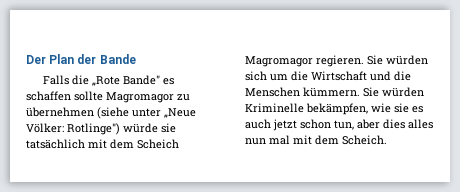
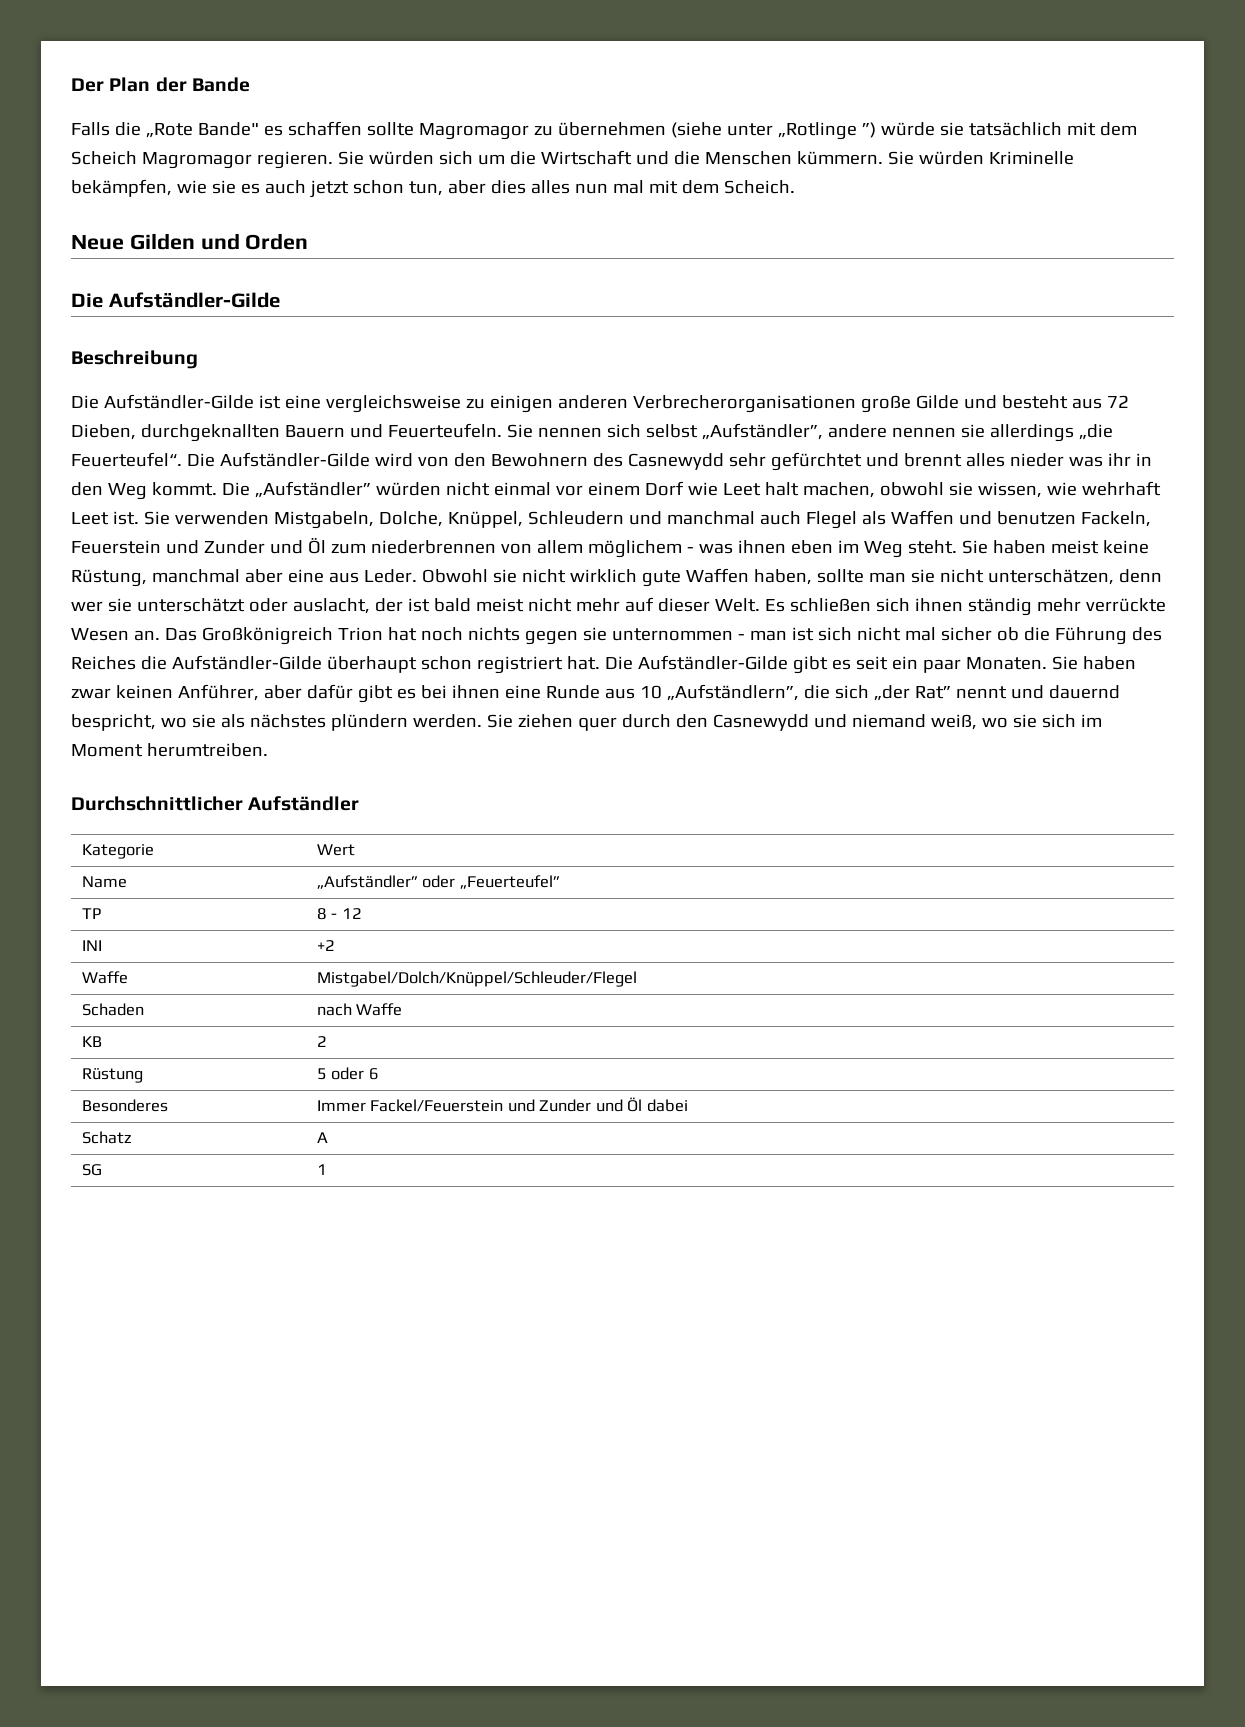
- Falls die „Rote Bande" es schaffen sollte Magromagor zu übernehmen (siehe unter „Neue Völker: Rotlinge") würde sie tatsächlich mit dem Scheich Magromagor regieren.
+ Falls die „Rote Bande" es schaffen sollte Magromagor zu übernehmen (siehe unter „Rotlinge ”) würde sie tatsächlich mit dem Scheich Magromagor regieren.
+ Neue Gilden und Orden
+ Die Aufständler-Gilde
+ Beschreibung
+ Die Aufständler-Gilde ist eine vergleichsweise zu einigen anderen Verbrecherorganisationen große Gilde und besteht aus 72 Dieben, durchgeknallten Bauern und Feuerteufeln. Sie nennen sich selbst „Aufständler”, andere nennen sie allerdings „die Feuerteufel“. Die Aufständler-Gilde wird von den Bewohnern des Casnewydd sehr gefürchtet und brennt alles nieder was ihr in den Weg kommt. Die „Aufständler” würden nicht einmal vor einem Dorf wie Leet halt machen, obwohl sie wissen, wie wehrhaft Leet ist. Sie verwenden Mistgabeln, Dolche, Knüppel, Schleudern und manchmal auch Flegel als Waffen und benutzen Fackeln, Feuerstein und Zunder und Öl zum niederbrennen von allem möglichem - was ihnen eben im Weg steht. Sie haben meist keine Rüstung, manchmal aber eine aus Leder. Obwohl sie nicht wirklich gute Waffen haben, sollte man sie nicht unterschätzen, denn wer sie unterschätzt oder auslacht, der ist bald meist nicht mehr auf dieser Welt. Es schließen sich ihnen ständig mehr verrückte Wesen an. Das Großkönigreich Trion hat noch nichts gegen sie unternommen - man ist sich nicht mal sicher ob die Führung des Reiches die Aufständler-Gilde überhaupt schon registriert hat. Die Aufständler-Gilde gibt es seit ein paar Monaten. Sie haben zwar keinen Anführer, aber dafür gibt es bei ihnen eine Runde aus 10 „Aufständlern”, die sich „der Rat” nennt und dauernd bespricht, wo sie als nächstes plündern werden. Sie ziehen quer durch den Casnewydd und niemand weiß, wo sie sich im Moment herumtreiben.
+ Durchschnittlicher Aufständler
+ Kategorie | Wert
+ Name | „Aufständler” oder „Feuerteufel”
+ TP | 8 - 12
+ INI | +2
+ Waffe | Mistgabel/Dolch/Knüppel/Schleuder/Flegel
+ Schaden | nach Waffe
+ KB | 2
+ Rüstung | 5 oder 6
+ Besonderes | Immer Fackel/Feuerstein und Zunder und Öl dabei
+ Schatz | A
+ SG | 1

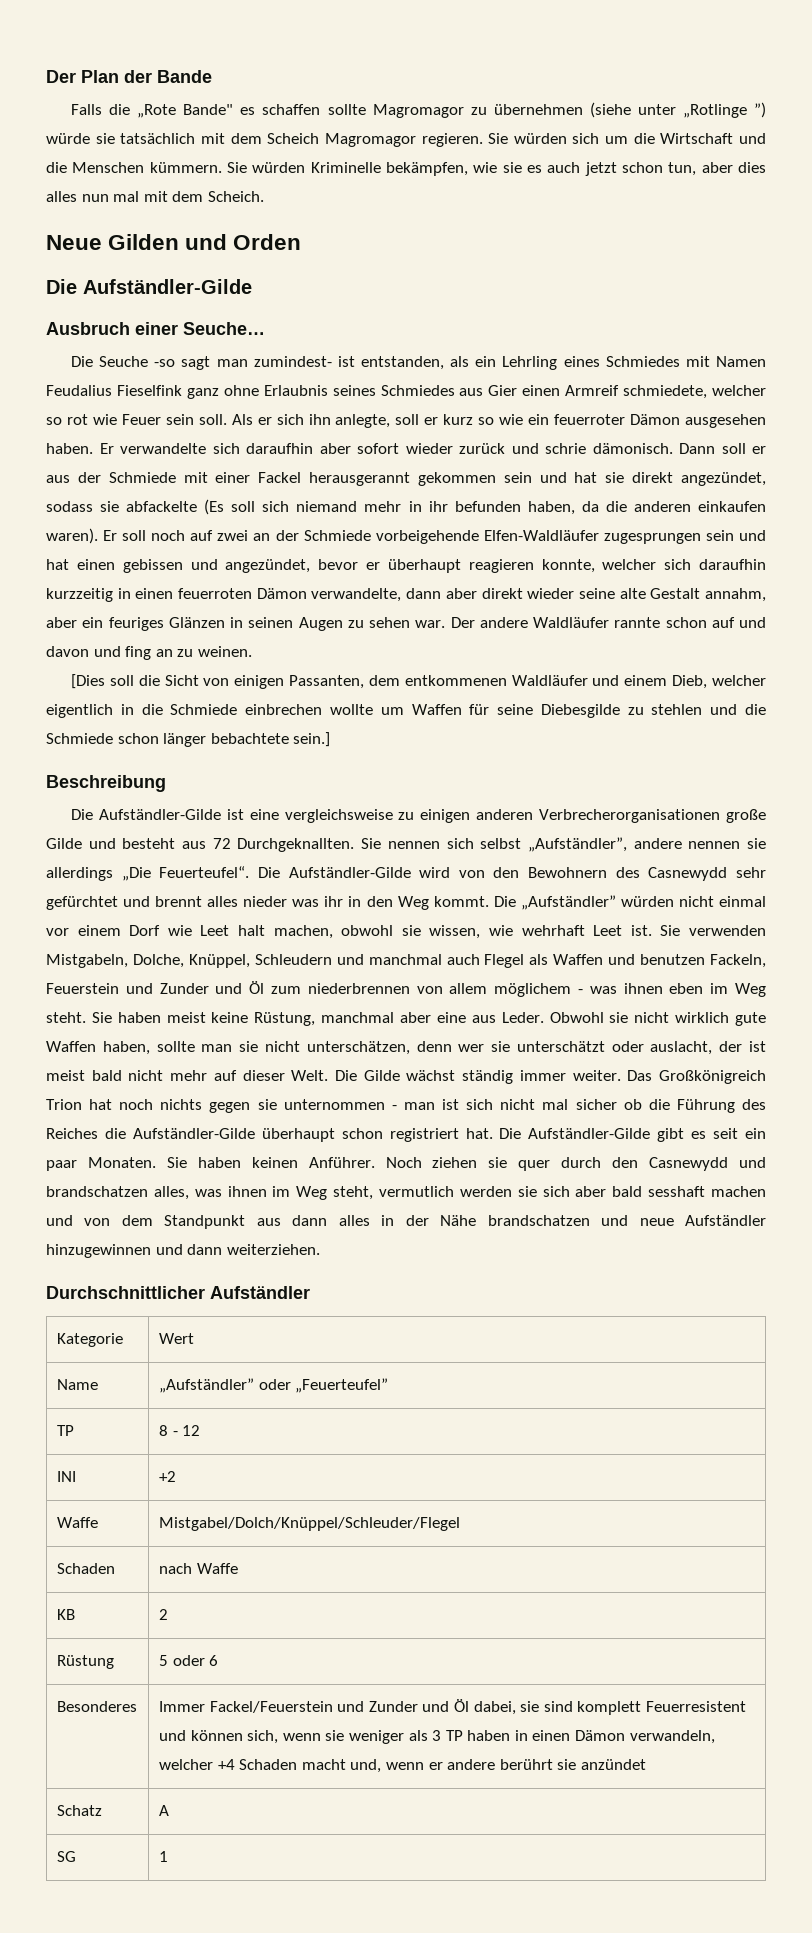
+ Ausbruch einer Seuche…
+ Die Seuche -so sagt man zumindest- ist entstanden, als ein Lehrling eines Schmiedes mit Namen Feudalius Fieselfink ganz ohne Erlaubnis seines Schmiedes aus Gier einen Armreif schmiedete, welcher so rot wie Feuer sein soll. Als er sich ihn anlegte, soll er kurz so wie ein feuerroter Dämon ausgesehen haben. Er verwandelte sich daraufhin aber sofort wieder zurück und schrie dämonisch. Dann soll er aus der Schmiede mit einer Fackel herausgerannt gekommen sein und hat sie direkt angezündet, sodass sie abfackelte (Es soll sich niemand mehr in ihr befunden haben, da die anderen einkaufen waren). Er soll noch auf zwei an der Schmiede vorbeigehende Elfen-Waldläufer zugesprungen sein und hat einen gebissen und angezündet, bevor er überhaupt reagieren konnte, welcher sich daraufhin kurzzeitig in einen feuerroten Dämon verwandelte, dann aber direkt wieder seine alte Gestalt annahm, aber ein feuriges Glänzen in seinen Augen zu sehen war. Der andere Waldläufer rannte schon auf und davon und fing an zu weinen.
+ [Dies soll die Sicht von einigen Passanten, dem entkommenen Waldläufer und einem Dieb, welcher eigentlich in die Schmiede einbrechen wollte um Waffen für seine Diebesgilde zu stehlen und die Schmiede schon länger bebachtete sein.]
- Die Aufständler-Gilde ist eine vergleichsweise zu einigen anderen Verbrecherorganisationen große Gilde und besteht aus 72 Dieben, durchgeknallten Bauern und Feuerteufeln.
+ Die Aufständler-Gilde ist eine vergleichsweise zu einigen anderen Verbrecherorganisationen große Gilde und besteht aus 72 Durchgeknallten.
- Sie nennen sich selbst „Aufständler”, andere nennen sie allerdings „die Feuerteufel“.
+ Sie nennen sich selbst „Aufständler”, andere nennen sie allerdings „Die Feuerteufel“.
- Obwohl sie nicht wirklich gute Waffen haben, sollte man sie nicht unterschätzen, denn wer sie unterschätzt oder auslacht, der ist bald meist nicht mehr auf dieser Welt.
+ Obwohl sie nicht wirklich gute Waffen haben, sollte man sie nicht unterschätzen, denn wer sie unterschätzt oder auslacht, der ist meist bald nicht mehr auf dieser Welt.
- Es schließen sich ihnen ständig mehr verrückte Wesen an.
+ Die Gilde wächst ständig immer weiter.
- Sie haben zwar keinen Anführer, aber dafür gibt es bei ihnen eine Runde aus 10 „Aufständlern”, die sich „der Rat” nennt und dauernd bespricht, wo sie als nächstes plündern werden. Sie ziehen quer durch den Casnewydd und niemand weiß, wo sie sich im Moment herumtreiben.
+ Sie haben keinen Anführer. Noch ziehen sie quer durch den Casnewydd und brandschatzen alles, was ihnen im Weg steht, vermutlich werden sie sich aber bald sesshaft machen und von dem Standpunkt aus dann alles in der Nähe brandschatzen und neue Aufständler hinzugewinnen und dann weiterziehen.
- Besonderes | Immer Fackel/Feuerstein und Zunder und Öl dabei
+ Besonderes | Immer Fackel/Feuerstein und Zunder und Öl dabei, sie sind komplett Feuerresistent und können sich, wenn sie weniger als 3 TP haben in einen Dämon verwandeln, welcher +4 Schaden macht und, wenn er andere berührt sie anzündet

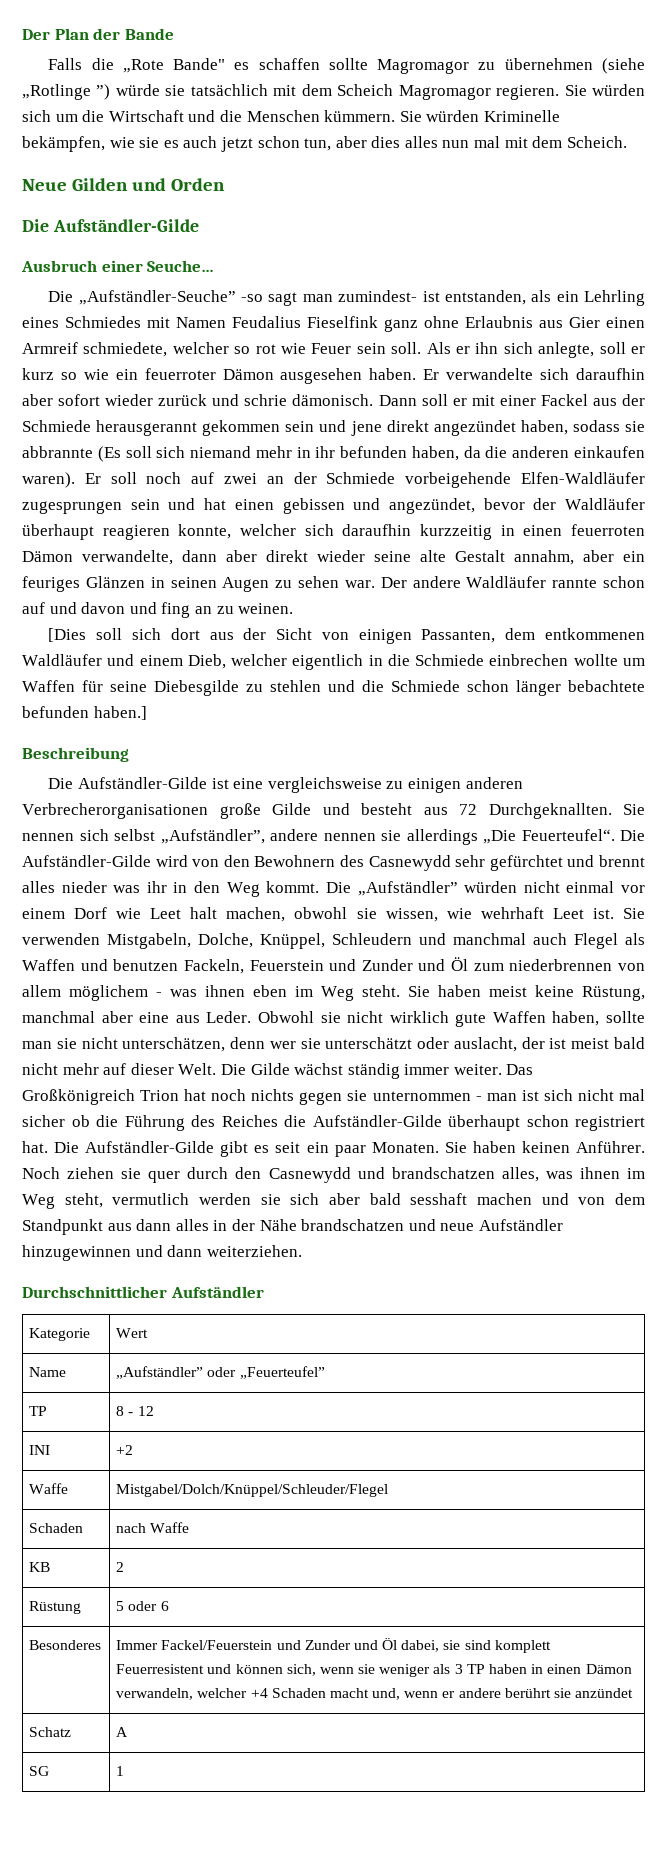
- Falls die „Rote Bande" es schaffen sollte Magromagor zu übernehmen (siehe unter „Rotlinge ”) würde sie tatsächlich mit dem Scheich Magromagor regieren.
+ Falls die „Rote Bande" es schaffen sollte Magromagor zu übernehmen (siehe „Rotlinge ”) würde sie tatsächlich mit dem Scheich Magromagor regieren.
- Die Seuche -so sagt man zumindest- ist entstanden, als ein Lehrling eines Schmiedes mit Namen Feudalius Fieselfink ganz ohne Erlaubnis seines Schmiedes aus Gier einen Armreif schmiedete, welcher so rot wie Feuer sein soll.
+ Die „Aufständler-Seuche” -so sagt man zumindest- ist entstanden, als ein Lehrling eines Schmiedes mit Namen Feudalius Fieselfink ganz ohne Erlaubnis aus Gier einen Armreif schmiedete, welcher so rot wie Feuer sein soll.
- Als er sich ihn anlegte, soll er kurz so wie ein feuerroter Dämon ausgesehen haben.
+ Als er ihn sich anlegte, soll er kurz so wie ein feuerroter Dämon ausgesehen haben.
- Dann soll er aus der Schmiede mit einer Fackel herausgerannt gekommen sein und hat sie direkt angezündet, sodass sie abfackelte (Es soll sich niemand mehr in ihr befunden haben, da die anderen einkaufen waren).
+ Dann soll er mit einer Fackel aus der Schmiede herausgerannt gekommen sein und jene direkt angezündet haben, sodass sie abbrannte (Es soll sich niemand mehr in ihr befunden haben, da die anderen einkaufen waren).
- Er soll noch auf zwei an der Schmiede vorbeigehende Elfen-Waldläufer zugesprungen sein und hat einen gebissen und angezündet, bevor er überhaupt reagieren konnte, welcher sich daraufhin kurzzeitig in einen feuerroten Dämon verwandelte, dann aber direkt wieder seine alte Gestalt annahm, aber ein feuriges Glänzen in seinen Augen zu sehen war.
+ Er soll noch auf zwei an der Schmiede vorbeigehende Elfen-Waldläufer zugesprungen sein und hat einen gebissen und angezündet, bevor der Waldläufer überhaupt reagieren konnte, welcher sich daraufhin kurzzeitig in einen feuerroten Dämon verwandelte, dann aber direkt wieder seine alte Gestalt annahm, aber ein feuriges Glänzen in seinen Augen zu sehen war.
- [Dies soll die Sicht von einigen Passanten, dem entkommenen Waldläufer und einem Dieb, welcher eigentlich in die Schmiede einbrechen wollte um Waffen für seine Diebesgilde zu stehlen und die Schmiede schon länger bebachtete sein.]
+ [Dies soll sich dort aus der Sicht von einigen Passanten, dem entkommenen Waldläufer und einem Dieb, welcher eigentlich in die Schmiede einbrechen wollte um Waffen für seine Diebesgilde zu stehlen und die Schmiede schon länger bebachtete befunden haben.]

